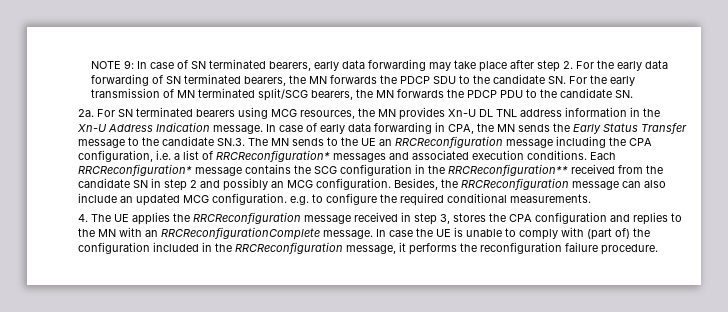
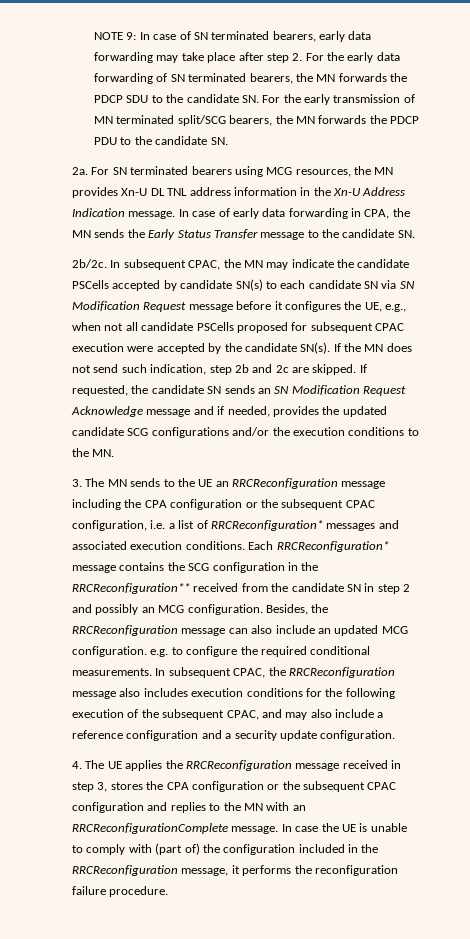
- In case of early data forwarding in CPA, the MN sends the Early Status Transfer message to the candidate SN.3. The MN sends to the UE an RRCReconfiguration message including the CPA configuration, i.e. a list of RRCReconfiguration* messages and associated execution conditions.
+ In case of early data forwarding in CPA, the MN sends the Early Status Transfer message to the candidate SN.
+ 2b/2c. In subsequent CPAC, the MN may indicate the candidate PSCells accepted by candidate SN(s) to each candidate SN via SN Modification Request message before it configures the UE, e.g., when not all candidate PSCells proposed for subsequent CPAC execution were accepted by the candidate SN(s). If the MN does not send such indication, step 2b and 2c are skipped. If requested, the candidate SN sends an SN Modification Request Acknowledge message and if needed, provides the updated candidate SCG configurations and/or the execution conditions to the MN.
+ 3. The MN sends to the UE an RRCReconfiguration message including the CPA configuration or the subsequent CPAC configuration, i.e. a list of RRCReconfiguration* messages and associated execution conditions.
+ In subsequent CPAC, the RRCReconfiguration message also includes execution conditions for the following execution of the subsequent CPAC, and may also include a reference configuration and a security update configuration.
- 4. The UE applies the RRCReconfiguration message received in step 3, stores the CPA configuration and replies to the MN with an RRCReconfigurationComplete message.
+ 4. The UE applies the RRCReconfiguration message received in step 3, stores the CPA configuration or the subsequent CPAC configuration and replies to the MN with an RRCReconfigurationComplete message.

